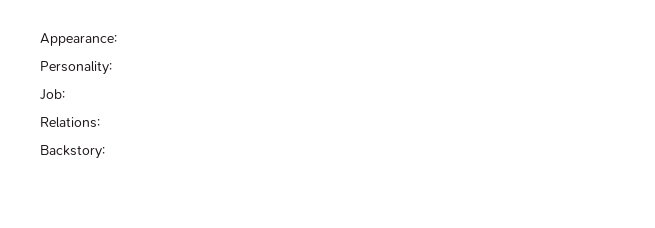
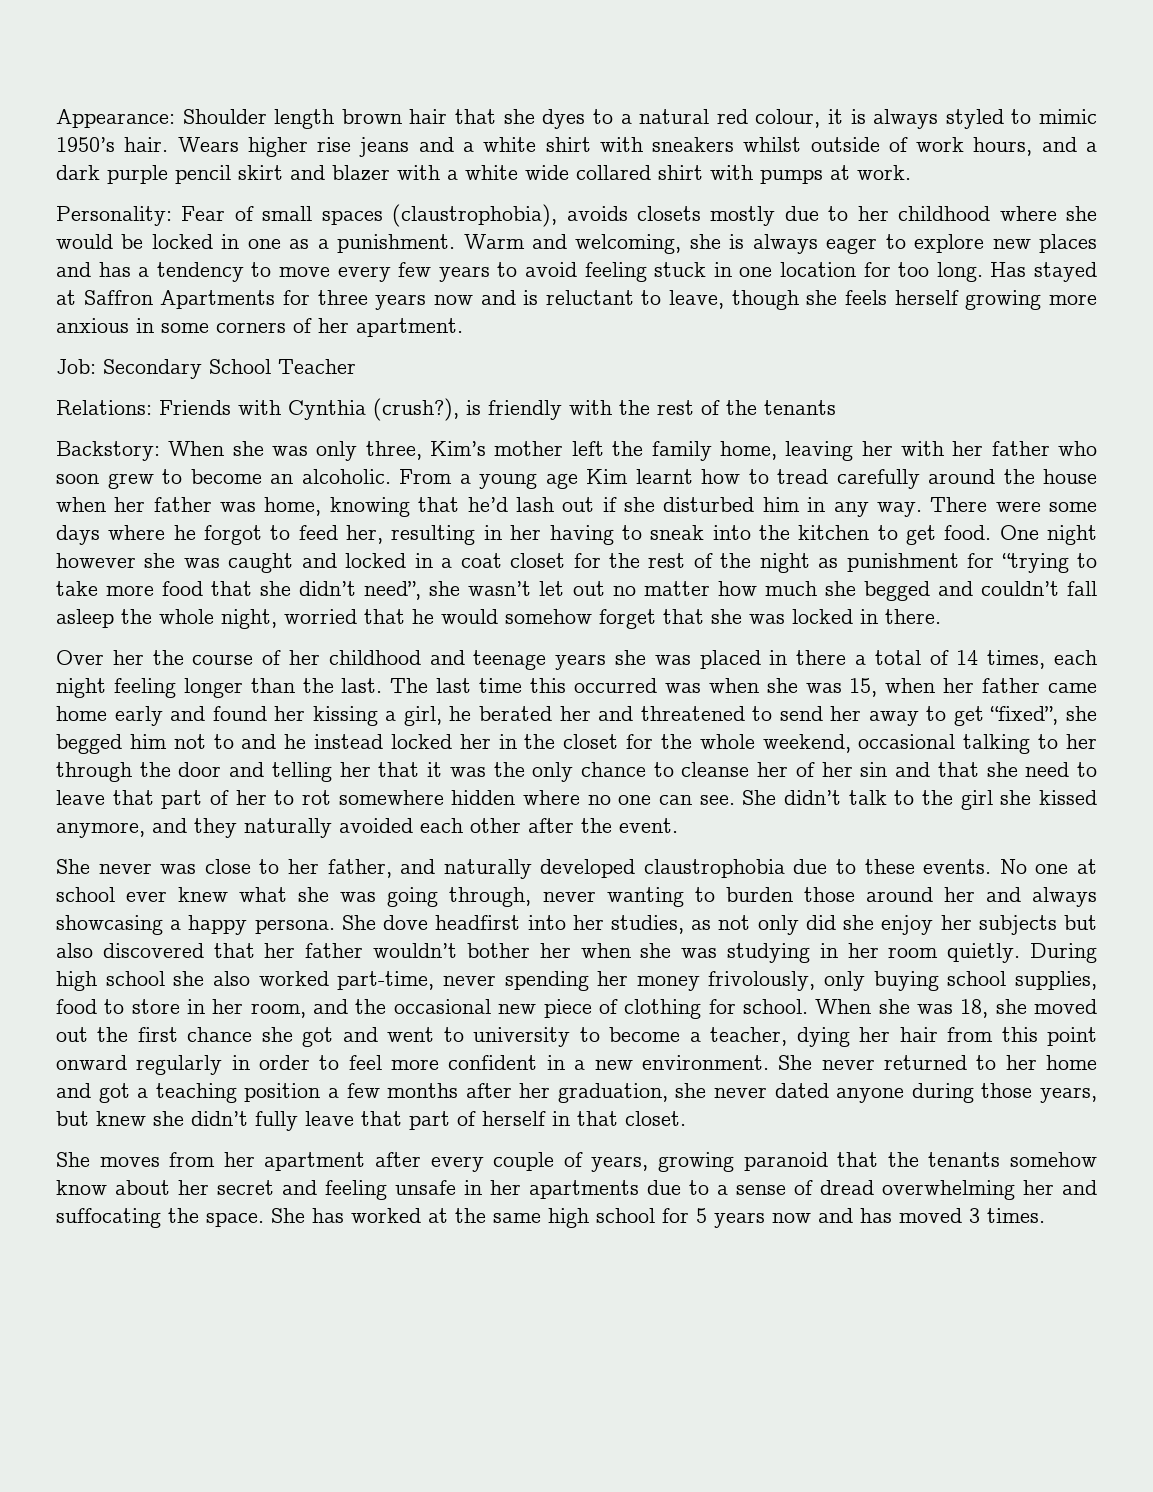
- Appearance:
- Personality:
- Job:
- Relations:
- Backstory:
+ Appearance: Shoulder length brown hair that she dyes to a natural red colour, it is always styled to mimic 1950’s hair. Wears higher rise jeans and a white shirt with sneakers whilst outside of work hours, and a dark purple pencil skirt and blazer with a white wide collared shirt with pumps at work.
+ Personality: Fear of small spaces (claustrophobia), avoids closets mostly due to her childhood where she would be locked in one as a punishment. Warm and welcoming, she is always eager to explore new places and has a tendency to move every few years to avoid feeling stuck in one location for too long. Has stayed at Saffron Apartments for three years now and is reluctant to leave, though she feels herself growing more anxious in some corners of her apartment.
+ Job: Secondary School Teacher
+ Relations: Friends with Cynthia (crush?), is friendly with the rest of the tenants
+ Backstory: When she was only three, Kim’s mother left the family home, leaving her with her father who soon grew to become an alcoholic. From a young age Kim learnt how to tread carefully around the house when her father was home, knowing that he’d lash out if she disturbed him in any way. There were some days where he forgot to feed her, resulting in her having to sneak into the kitchen to get food. One night however she was caught and locked in a coat closet for the rest of the night as punishment for “trying to take more food that she didn’t need”, she wasn’t let out no matter how much she begged and couldn’t fall asleep the whole night, worried that he would somehow forget that she was locked in there.
+ Over her the course of her childhood and teenage years she was placed in there a total of 14 times, each night feeling longer than the last. The last time this occurred was when she was 15, when her father came home early and found her kissing a girl, he berated her and threatened to send her away to get “fixed”, she begged him not to and he instead locked her in the closet for the whole weekend, occasional talking to her through the door and telling her that it was the only chance to cleanse her of her sin and that she need to leave that part of her to rot somewhere hidden where no one can see. She didn’t talk to the girl she kissed anymore, and they naturally avoided each other after the event.
+ She never was close to her father, and naturally developed claustrophobia due to these events. No one at school ever knew what she was going through, never wanting to burden those around her and always showcasing a happy persona. She dove headfirst into her studies, as not only did she enjoy her subjects but also discovered that her father wouldn’t bother her when she was studying in her room quietly. During high school she also worked part-time, never spending her money frivolously, only buying school supplies, food to store in her room, and the occasional new piece of clothing for school. When she was 18, she moved out the first chance she got and went to university to become a teacher, dying her hair from this point onward regularly in order to feel more confident in a new environment. She never returned to her home and got a teaching position a few months after her graduation, she never dated anyone during those years, but knew she didn’t fully leave that part of herself in that closet.
+ She moves from her apartment after every couple of years, growing paranoid that the tenants somehow know about her secret and feeling unsafe in her apartments due to a sense of dread overwhelming her and suffocating the space. She has worked at the same high school for 5 years now and has moved 3 times.

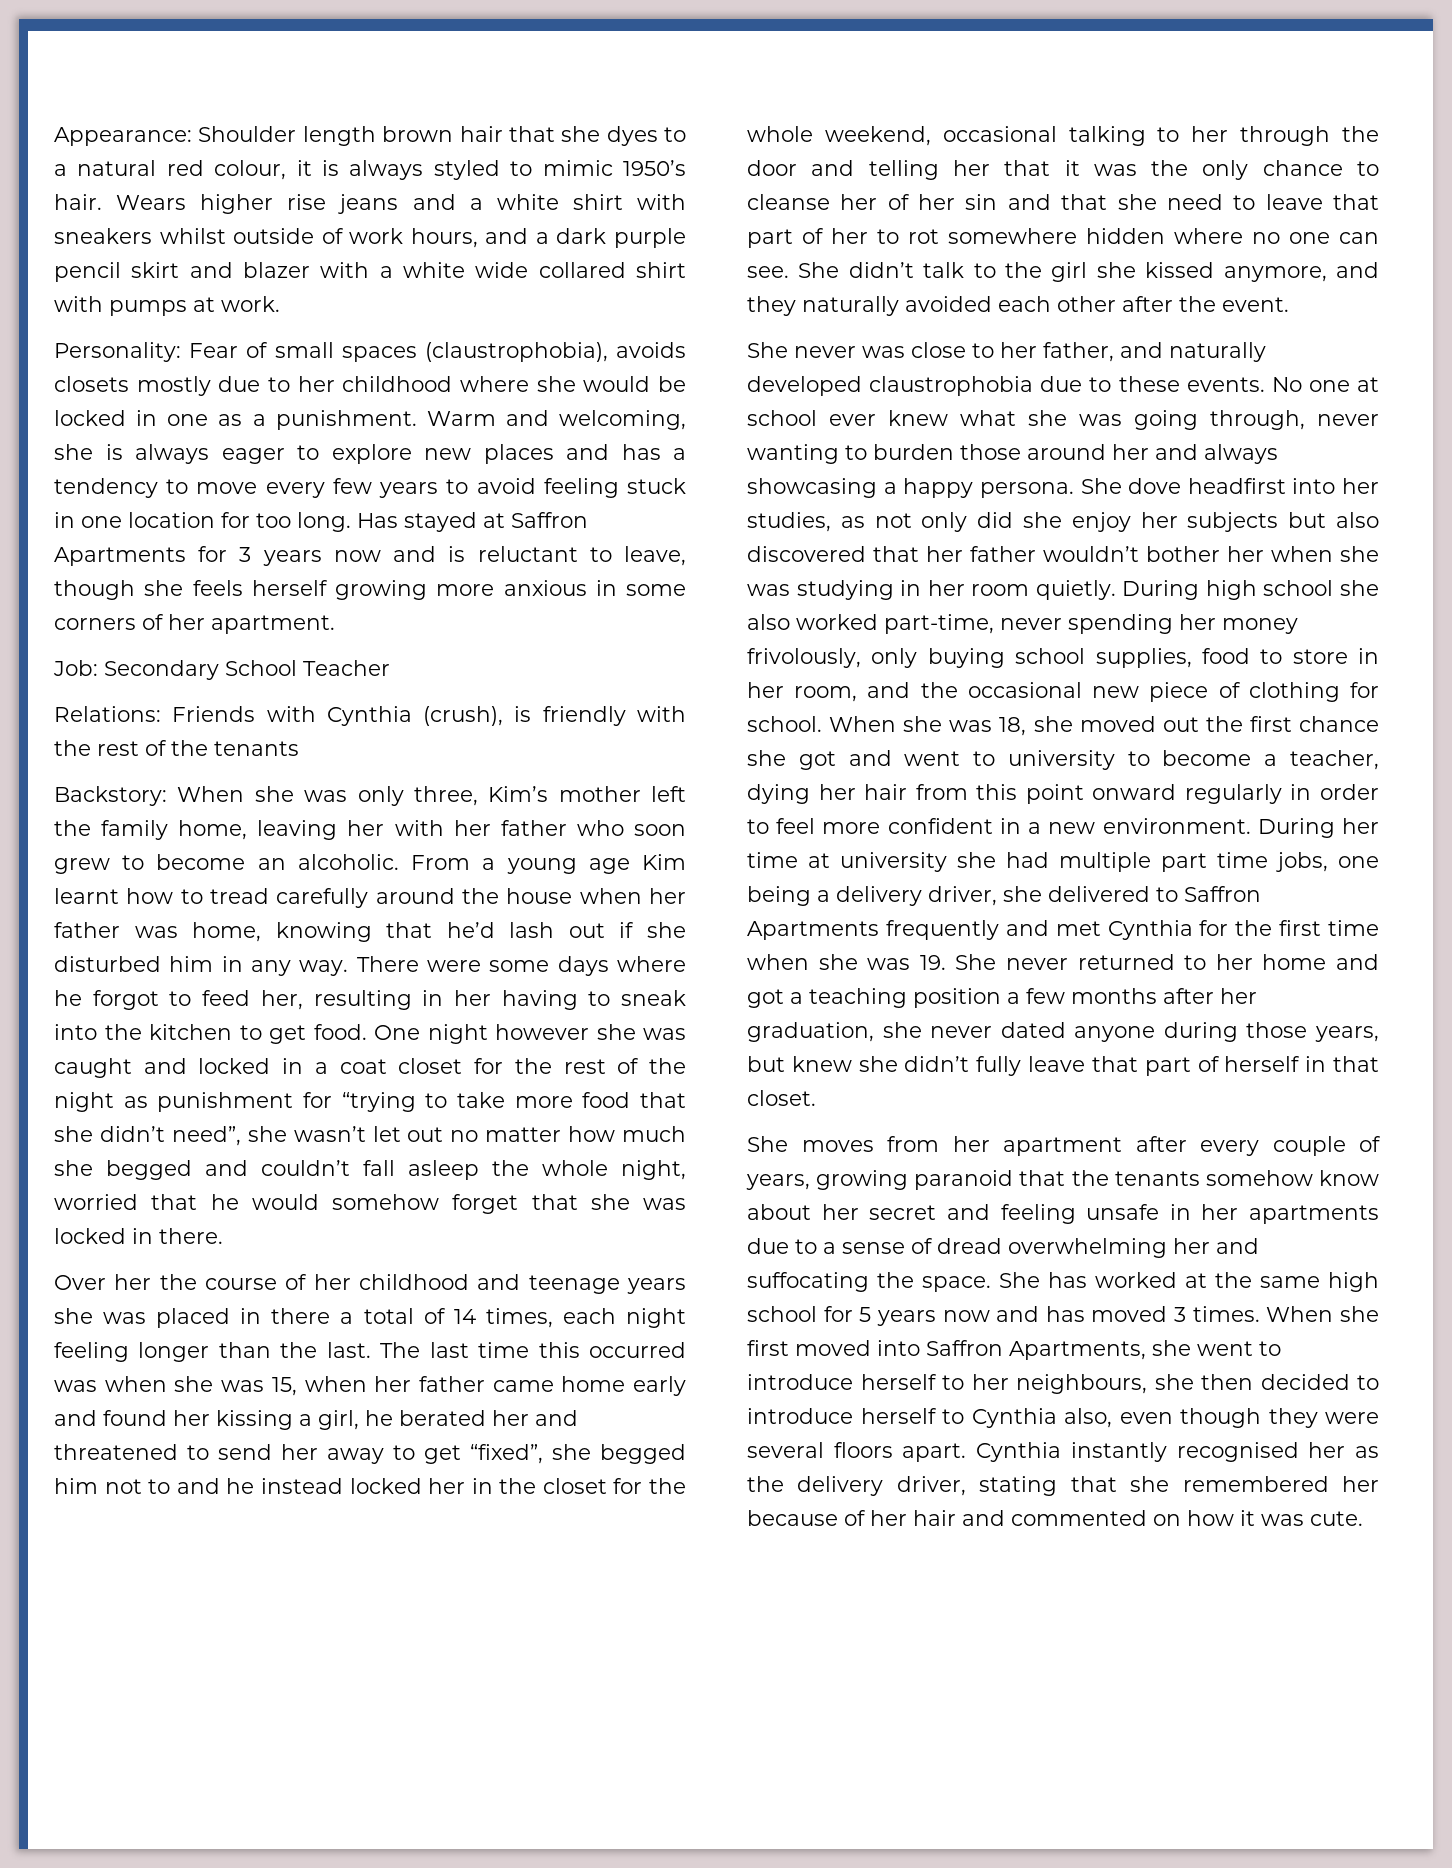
- Has stayed at Saffron Apartments for three years now and is reluctant to leave, though she feels herself growing more anxious in some corners of her apartment.
+ Has stayed at Saffron Apartments for 3 years now and is reluctant to leave, though she feels herself growing more anxious in some corners of her apartment.
- Relations: Friends with Cynthia (crush?), is friendly with the rest of the tenants
+ Relations: Friends with Cynthia (crush), is friendly with the rest of the tenants
- She never returned to her home and got a teaching position a few months after her graduation, she never dated anyone during those years, but knew she didn’t fully leave that part of herself in that closet.
+ During her time at university she had multiple part time jobs, one being a delivery driver, she delivered to Saffron Apartments frequently and met Cynthia for the first time when she was 19. She never returned to her home and got a teaching position a few months after her graduation, she never dated anyone during those years, but knew she didn’t fully leave that part of herself in that closet.
+ When she first moved into Saffron Apartments, she went to introduce herself to her neighbours, she then decided to introduce herself to Cynthia also, even though they were several floors apart. Cynthia instantly recognised her as the delivery driver, stating that she remembered her because of her hair and commented on how it was cute.

